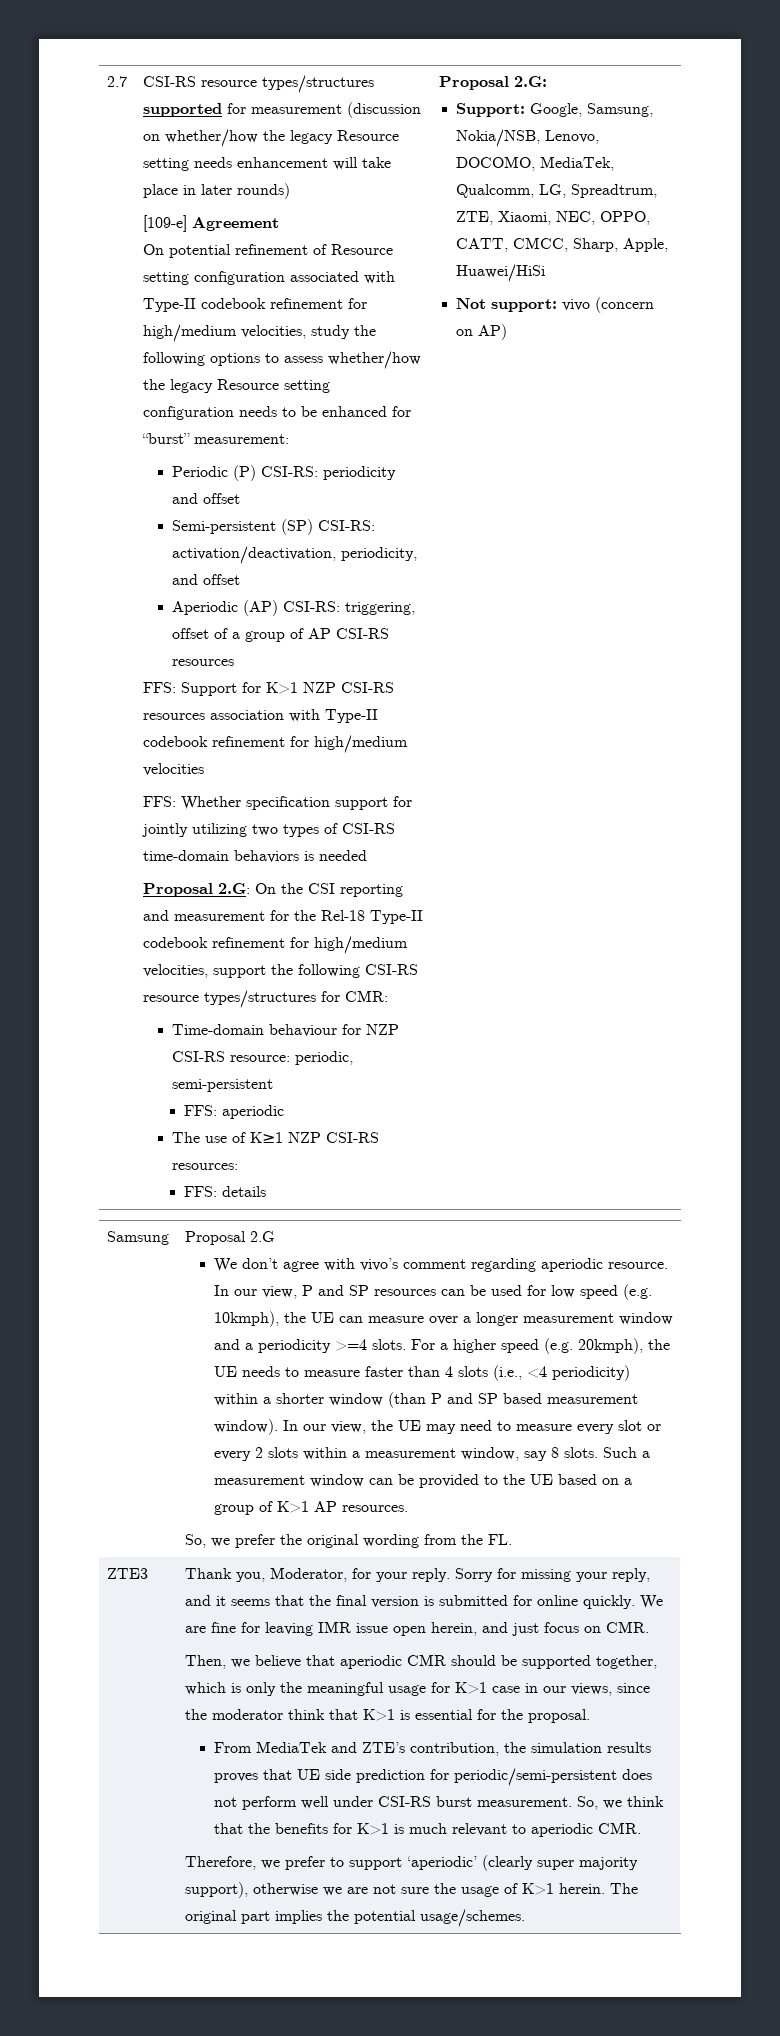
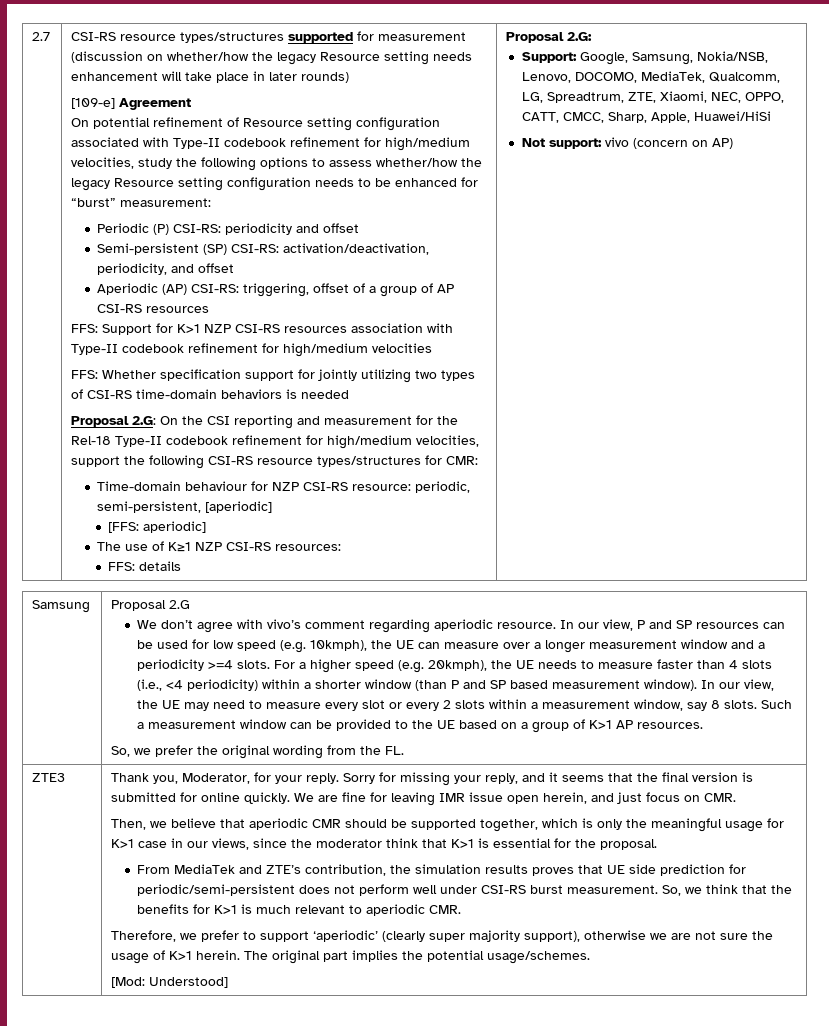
- Time-domain behaviour for NZP CSI-RS resource: periodic, semi-persistent
- FFS: aperiodic
+ Time-domain behaviour for NZP CSI-RS resource: periodic, semi-persistent, [aperiodic]
+ [FFS: aperiodic]
+ [Mod: Understood]

